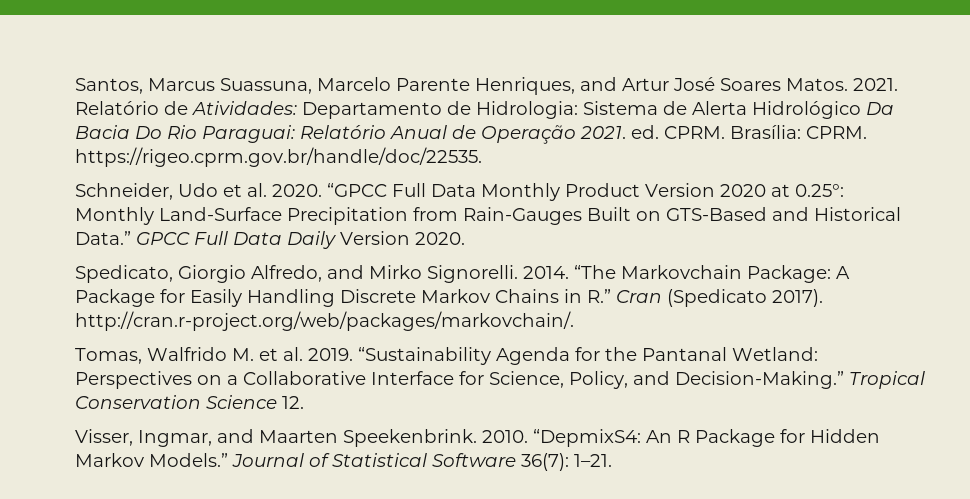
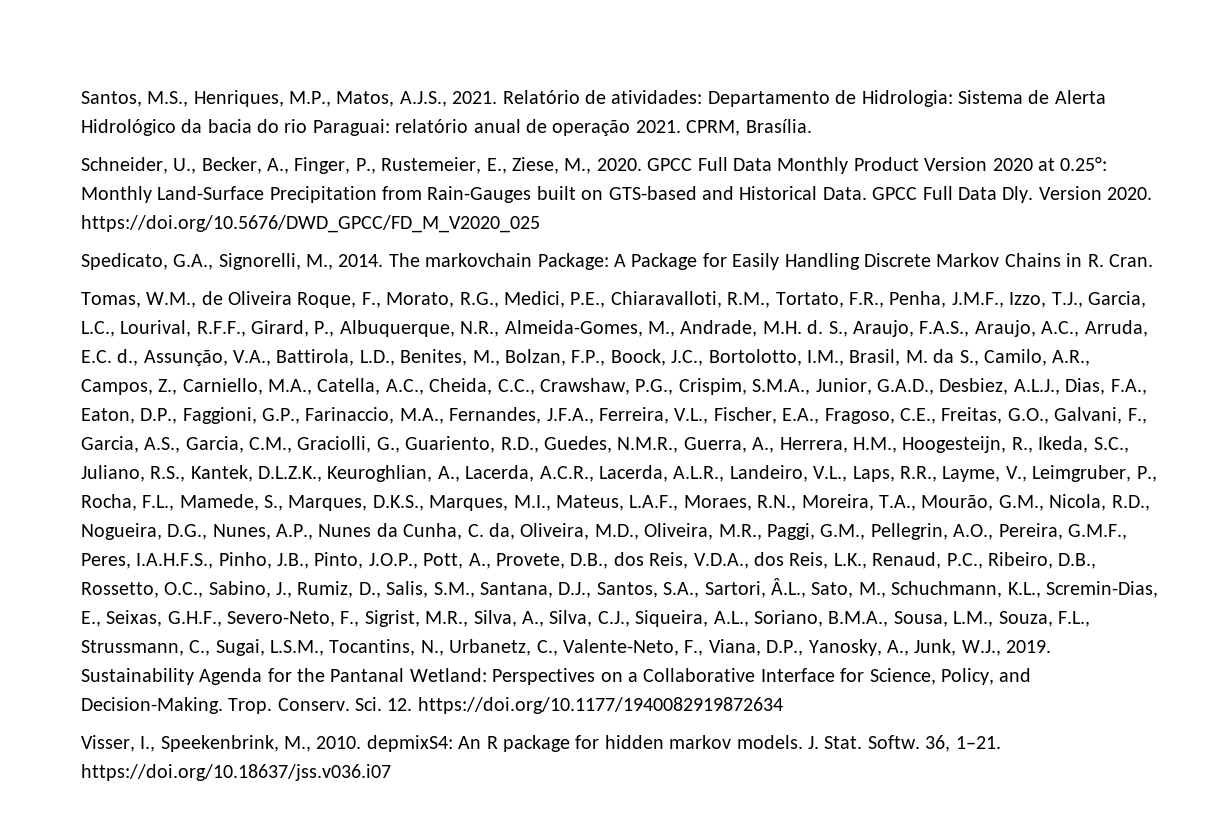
- Santos, Marcus Suassuna, Marcelo Parente Henriques, and Artur José Soares Matos. 2021.
+ Santos, M.S., Henriques, M.P., Matos, A.J.S., 2021.
- Relatório de Atividades: Departamento de Hidrologia: Sistema de Alerta Hidrológico Da Bacia Do Rio Paraguai: Relatório Anual de Operação 2021. ed. CPRM. Brasília: CPRM. https://rigeo.cprm.gov.br/handle/doc/22535.
- Schneider, Udo et al. 2020. “GPCC Full Data Monthly Product Version 2020 at 0.25°: Monthly Land-Surface Precipitation from Rain-Gauges Built on GTS-Based and Historical Data.” GPCC Full Data Daily Version 2020.
+ Relatório de atividades: Departamento de Hidrologia: Sistema de Alerta Hidrológico da bacia do rio Paraguai: relatório anual de operação 2021. CPRM, Brasília.
+ Schneider, U., Becker, A., Finger, P., Rustemeier, E., Ziese, M., 2020. GPCC Full Data Monthly Product Version 2020 at 0.25°: Monthly Land-Surface Precipitation from Rain-Gauges built on GTS-based and Historical Data. GPCC Full Data Dly. Version 2020. https://doi.org/10.5676/DWD_GPCC/FD_M_V2020_025
- Spedicato, Giorgio Alfredo, and Mirko Signorelli. 2014. “The Markovchain Package: A Package for Easily Handling Discrete Markov Chains in R.” Cran (Spedicato 2017). http://cran.r-project.org/web/packages/markovchain/.
- Tomas, Walfrido M. et al. 2019. “Sustainability Agenda for the Pantanal Wetland: Perspectives on a Collaborative Interface for Science, Policy, and Decision-Making.” Tropical Conservation Science 12.
+ Spedicato, G.A., Signorelli, M., 2014. The markovchain Package: A Package for Easily Handling Discrete Markov Chains in R. Cran.
+ Tomas, W.M., de Oliveira Roque, F., Morato, R.G., Medici, P.E., Chiaravalloti, R.M., Tortato, F.R., Penha, J.M.F., Izzo, T.J., Garcia, L.C., Lourival, R.F.F., Girard, P., Albuquerque, N.R., Almeida-Gomes, M., Andrade, M.H. d. S., Araujo, F.A.S., Araujo, A.C., Arruda, E.C. d., Assunção, V.A., Battirola, L.D., Benites, M., Bolzan, F.P., Boock, J.C., Bortolotto, I.M., Brasil, M. da S., Camilo, A.R., Campos, Z., Carniello, M.A., Catella, A.C., Cheida, C.C., Crawshaw, P.G., Crispim, S.M.A., Junior, G.A.D., Desbiez, A.L.J., Dias, F.A., Eaton, D.P., Faggioni, G.P., Farinaccio, M.A., Fernandes, J.F.A., Ferreira, V.L., Fischer, E.A., Fragoso, C.E., Freitas, G.O., Galvani, F., Garcia, A.S., Garcia, C.M., Graciolli, G., Guariento, R.D., Guedes, N.M.R., Guerra, A., Herrera, H.M., Hoogesteijn, R., Ikeda, S.C., Juliano, R.S., Kantek, D.L.Z.K., Keuroghlian, A., Lacerda, A.C.R., Lacerda, A.L.R., Landeiro, V.L., Laps, R.R., Layme, V., Leimgruber, P., Rocha, F.L., Mamede, S., Marques, D.K.S., Marques, M.I., Mateus, L.A.F., Moraes, R.N., Moreira, T.A., Mourão, G.M., Nicola, R.D., Nogueira, D.G., Nunes, A.P., Nunes da Cunha, C. da, Oliveira, M.D., Oliveira, M.R., Paggi, G.M., Pellegrin, A.O., Pereira, G.M.F., Peres, I.A.H.F.S., Pinho, J.B., Pinto, J.O.P., Pott, A., Provete, D.B., dos Reis, V.D.A., dos Reis, L.K., Renaud, P.C., Ribeiro, D.B., Rossetto, O.C., Sabino, J., Rumiz, D., Salis, S.M., Santana, D.J., Santos, S.A., Sartori, Â.L., Sato, M., Schuchmann, K.L., Scremin-Dias, E., Seixas, G.H.F., Severo-Neto, F., Sigrist, M.R., Silva, A., Silva, C.J., Siqueira, A.L., Soriano, B.M.A., Sousa, L.M., Souza, F.L., Strussmann, C., Sugai, L.S.M., Tocantins, N., Urbanetz, C., Valente-Neto, F., Viana, D.P., Yanosky, A., Junk, W.J., 2019. Sustainability Agenda for the Pantanal Wetland: Perspectives on a Collaborative Interface for Science, Policy, and Decision-Making. Trop. Conserv. Sci. 12. https://doi.org/10.1177/1940082919872634
- Visser, Ingmar, and Maarten Speekenbrink. 2010. “DepmixS4: An R Package for Hidden Markov Models.” Journal of Statistical Software 36(7): 1–21.
+ Visser, I., Speekenbrink, M., 2010. depmixS4: An R package for hidden markov models. J. Stat. Softw. 36, 1–21. https://doi.org/10.18637/jss.v036.i07

